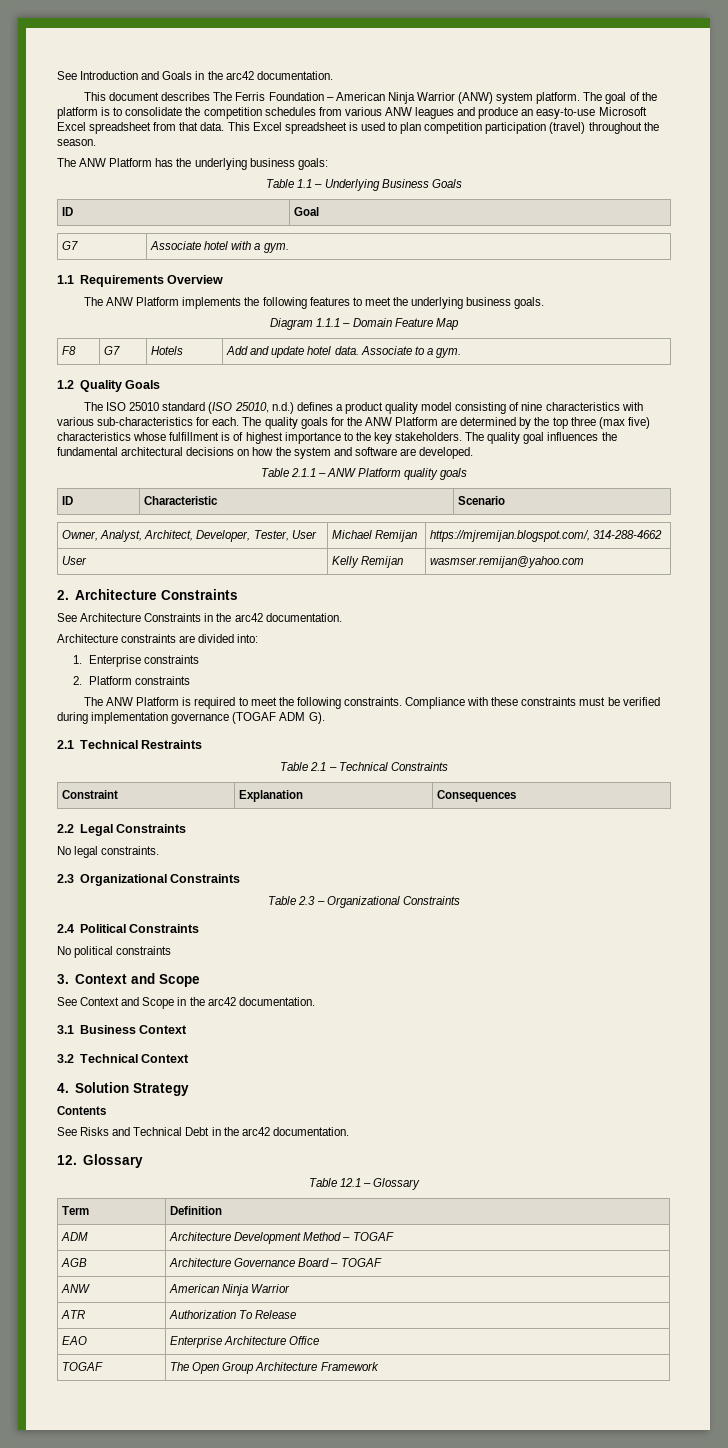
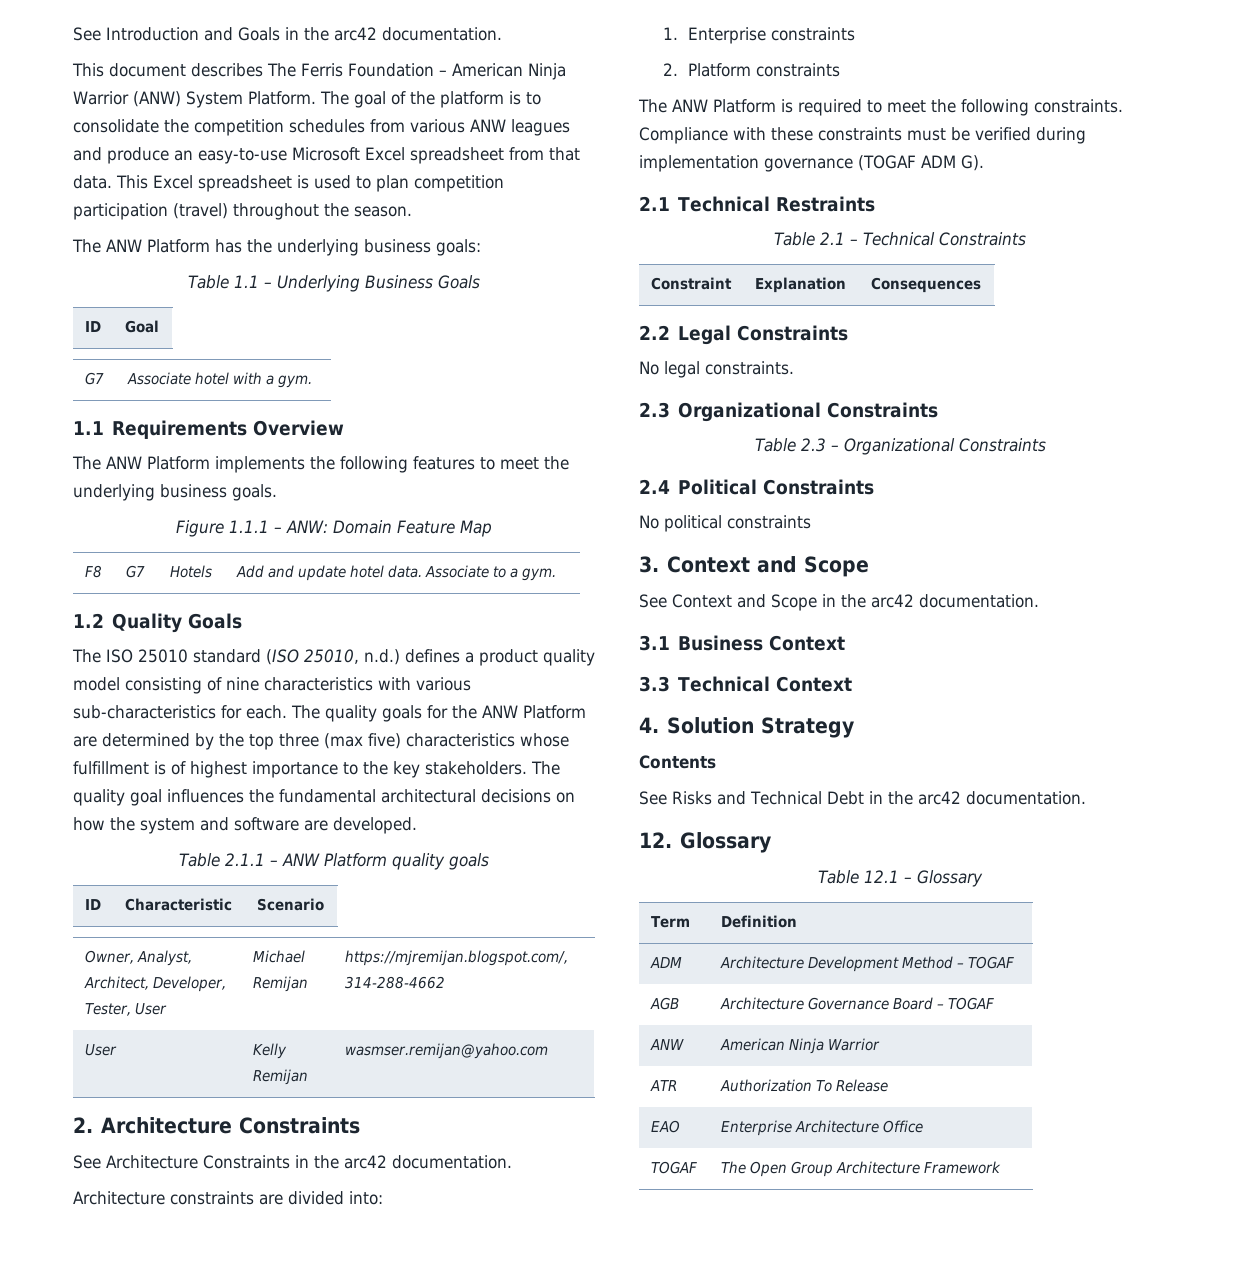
- This document describes The Ferris Foundation – American Ninja Warrior (ANW) system platform.
+ This document describes The Ferris Foundation – American Ninja Warrior (ANW) System Platform.
- Diagram 1.1.1 – Domain Feature Map
+ Figure 1.1.1 – ANW: Domain Feature Map
- 3.2 Technical Context
+ 3.3 Technical Context

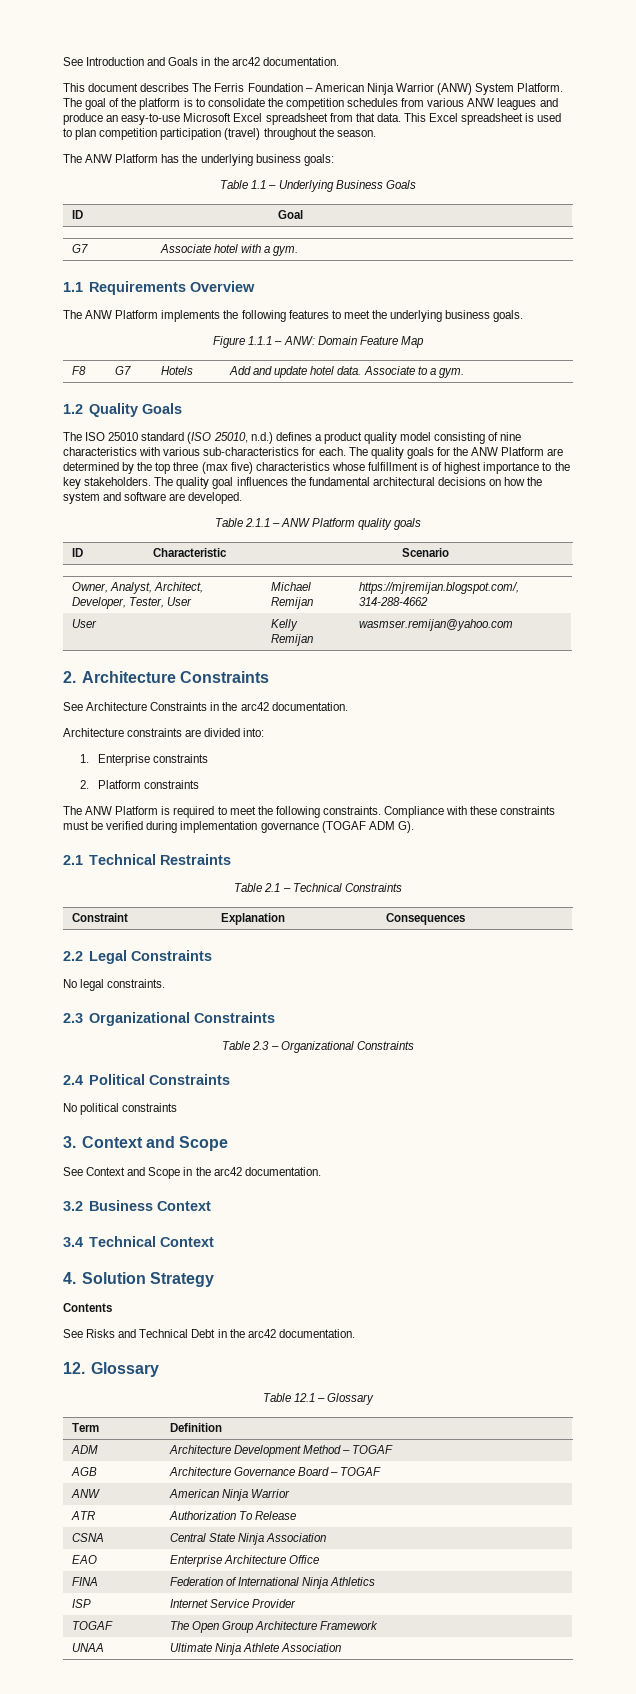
- 3.1 Business Context
+ 3.2 Business Context
- 3.3 Technical Context
+ 3.4 Technical Context
+ CSNA | Central State Ninja Association
+ FINA | Federation of International Ninja Athletics
+ ISP | Internet Service Provider
+ UNAA | Ultimate Ninja Athlete Association

